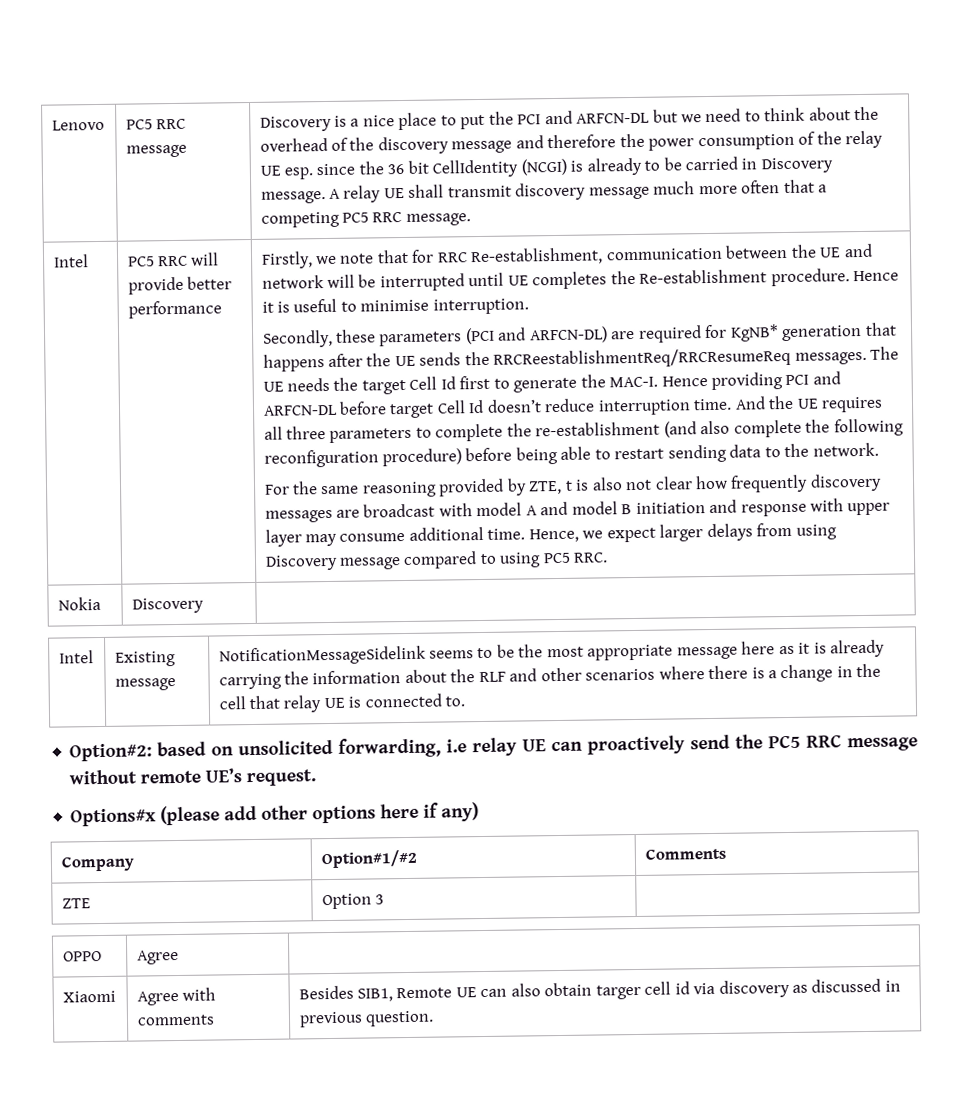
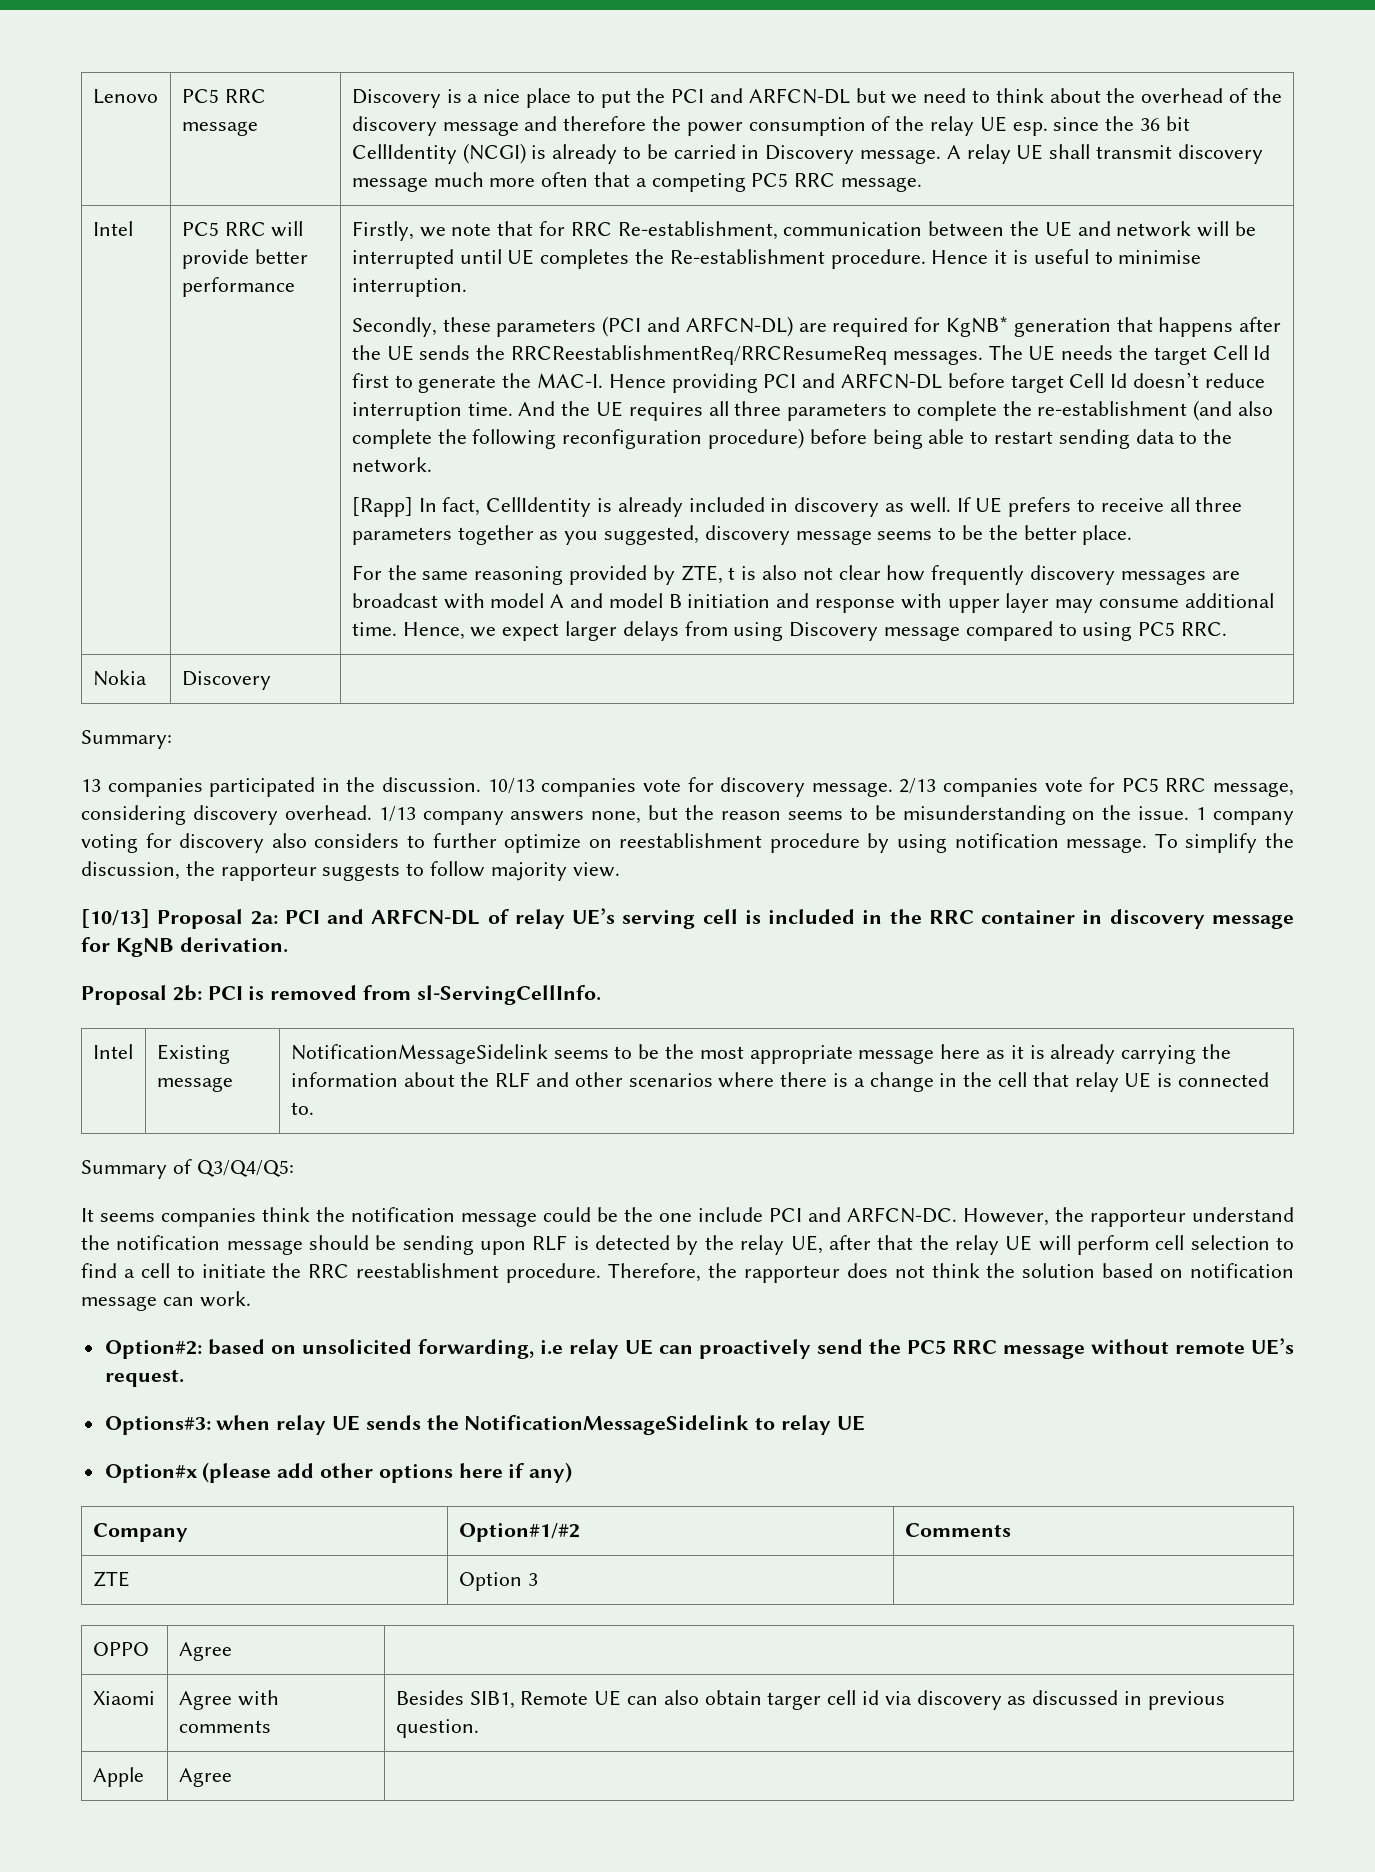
+ [Rapp] In fact, CellIdentity is already included in discovery as well. If UE prefers to receive all three parameters together as you suggested, discovery message seems to be the better place.
+ Summary:
+ 13 companies participated in the discussion. 10/13 companies vote for discovery message. 2/13 companies vote for PC5 RRC message, considering discovery overhead. 1/13 company answers none, but the reason seems to be misunderstanding on the issue. 1 company voting for discovery also considers to further optimize on reestablishment procedure by using notification message. To simplify the discussion, the rapporteur suggests to follow majority view.
+ [10/13] Proposal 2a: PCI and ARFCN-DL of relay UE’s serving cell is included in the RRC container in discovery message for KgNB derivation.
+ Proposal 2b: PCI is removed from sl-ServingCellInfo.
+ Summary of Q3/Q4/Q5:
+ It seems companies think the notification message could be the one include PCI and ARFCN-DC. However, the rapporteur understand the notification message should be sending upon RLF is detected by the relay UE, after that the relay UE will perform cell selection to find a cell to initiate the RRC reestablishment procedure. Therefore, the rapporteur does not think the solution based on notification message can work.
- Options#x (please add other options here if any)
+ Options#3: when relay UE sends the NotificationMessageSidelink to relay UE
+ Option#x (please add other options here if any)
+ Apple | Agree |

